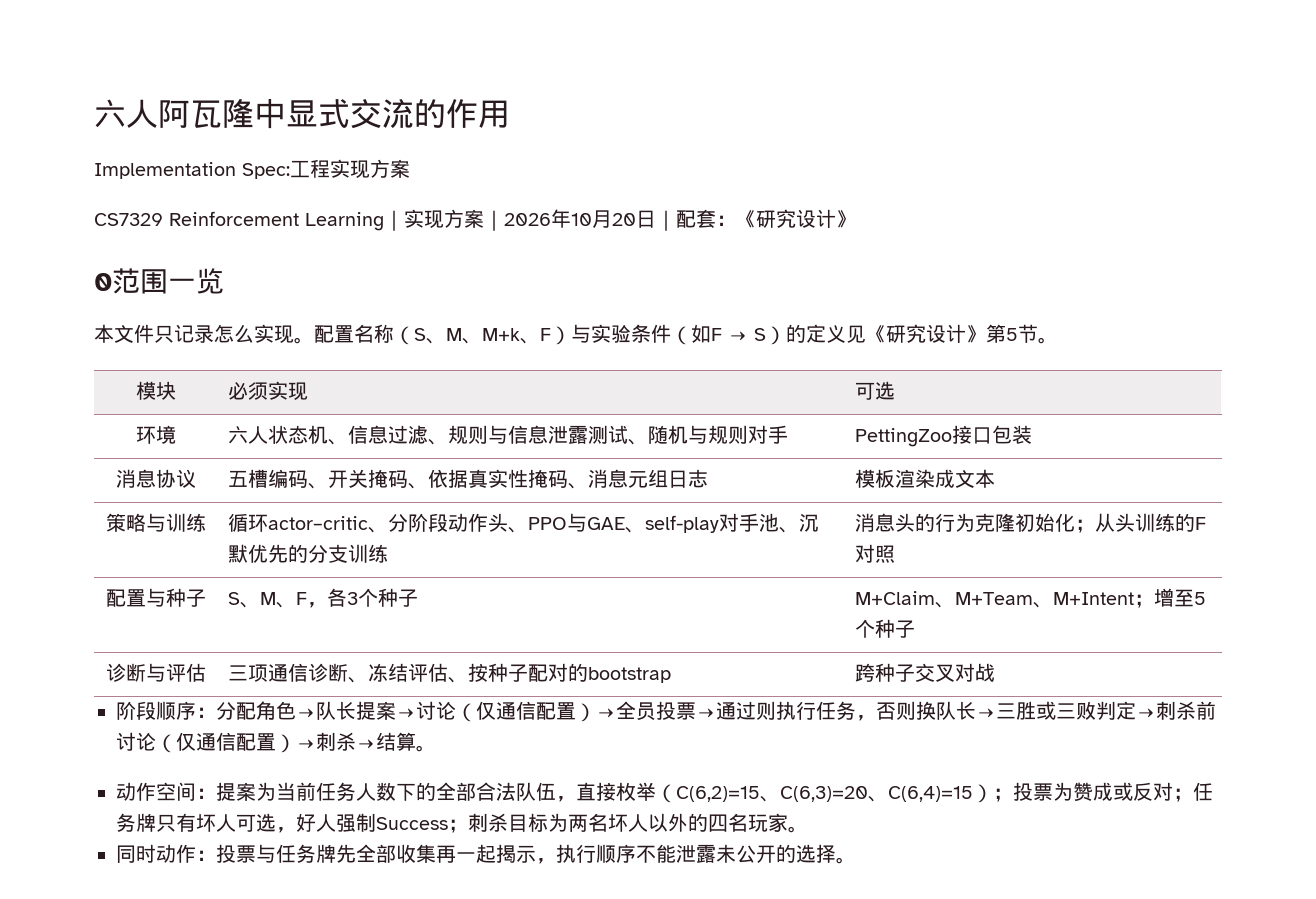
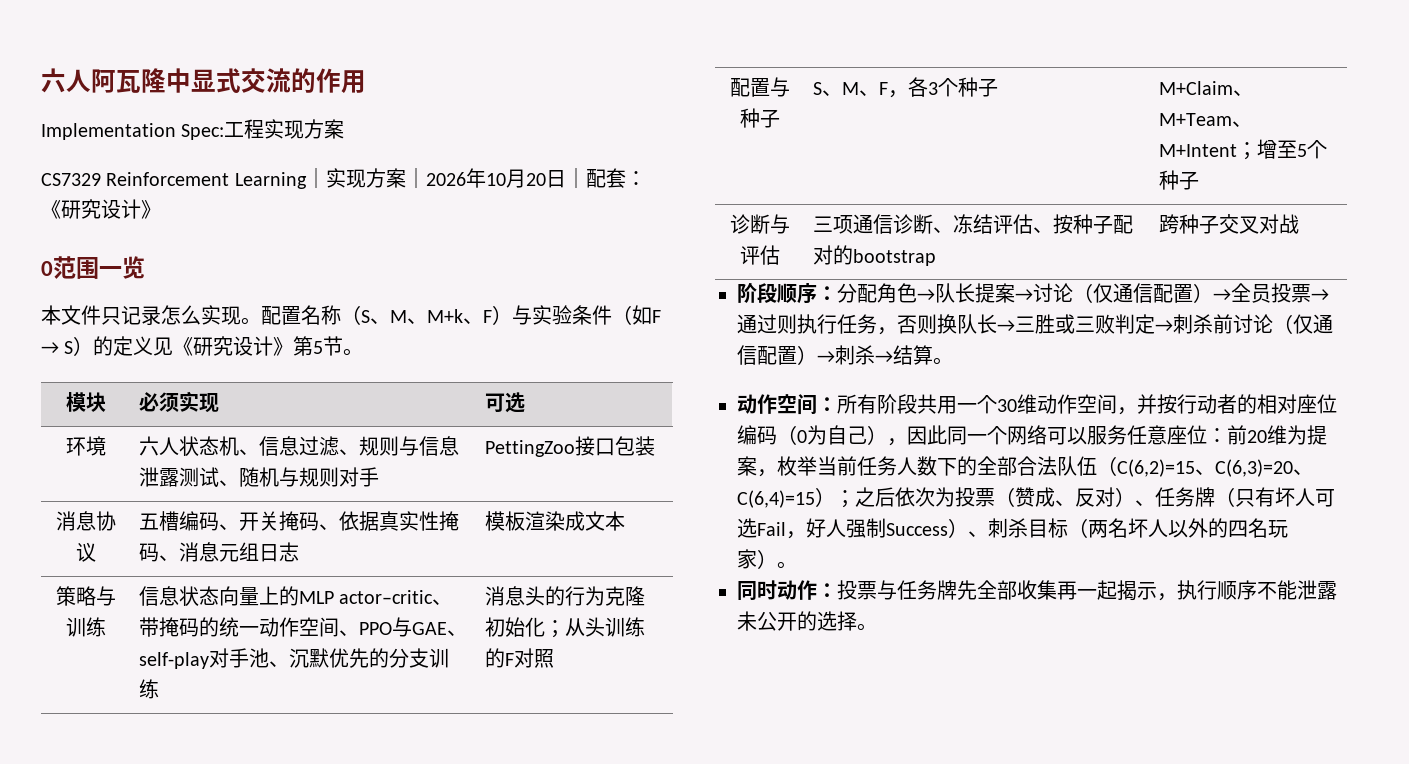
- 策略与训练 | 循环actor–critic、分阶段动作头、PPO与GAE、self-play对手池、沉默优先的分支训练 | 消息头的行为克隆初始化；从头训练的F对照
+ 策略与训练 | 信息状态向量上的MLP actor–critic、带掩码的统一动作空间、PPO与GAE、self-play对手池、沉默优先的分支训练 | 消息头的行为克隆初始化；从头训练的F对照
- 动作空间：提案为当前任务人数下的全部合法队伍，直接枚举（C(6,2)=15、C(6,3)=20、C(6,4)=15）；投票为赞成或反对；任务牌只有坏人可选，好人强制Success；刺杀目标为两名坏人以外的四名玩家。
+ 动作空间：所有阶段共用一个30维动作空间，并按行动者的相对座位编码（0为自己），因此同一个网络可以服务任意座位：前20维为提案，枚举当前任务人数下的全部合法队伍（C(6,2)=15、C(6,3)=20、C(6,4)=15）；之后依次为投票（赞成、反对）、任务牌（只有坏人可选Fail，好人强制Success）、刺杀目标（两名坏人以外的四名玩家）。

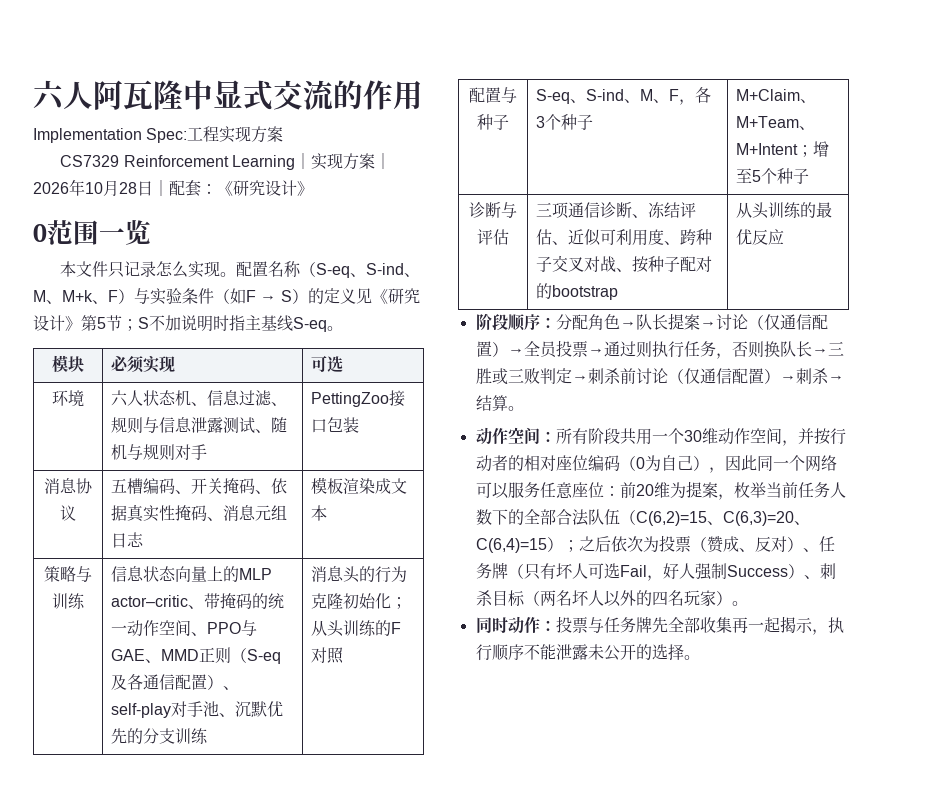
- CS7329 Reinforcement Learning｜实现方案｜2026年10月20日｜配套：《研究设计》
+ CS7329 Reinforcement Learning｜实现方案｜2026年10月28日｜配套：《研究设计》
- 配置名称（S、M、M+k、F）与实验条件（如F → S）的定义见《研究设计》第5节。
+ 配置名称（S-eq、S-ind、M、M+k、F）与实验条件（如F → S）的定义见《研究设计》第5节；S不加说明时指主基线S-eq。
- 信息状态向量上的MLP actor–critic、带掩码的统一动作空间、PPO与GAE、self-play对手池、沉默优先的分支训练
+ 信息状态向量上的MLP actor–critic、带掩码的统一动作空间、PPO与GAE、MMD正则（S-eq及各通信配置）、self-play对手池、沉默优先的分支训练
- 配置与种子 | S、M、F，各3个种子 | M+Claim、M+Team、M+Intent；增至5个种子
+ 配置与种子 | S-eq、S-ind、M、F，各3个种子 | M+Claim、M+Team、M+Intent；增至5个种子
- 诊断与评估 | 三项通信诊断、冻结评估、按种子配对的bootstrap | 跨种子交叉对战
+ 诊断与评估 | 三项通信诊断、冻结评估、近似可利用度、跨种子交叉对战、按种子配对的bootstrap | 从头训练的最优反应

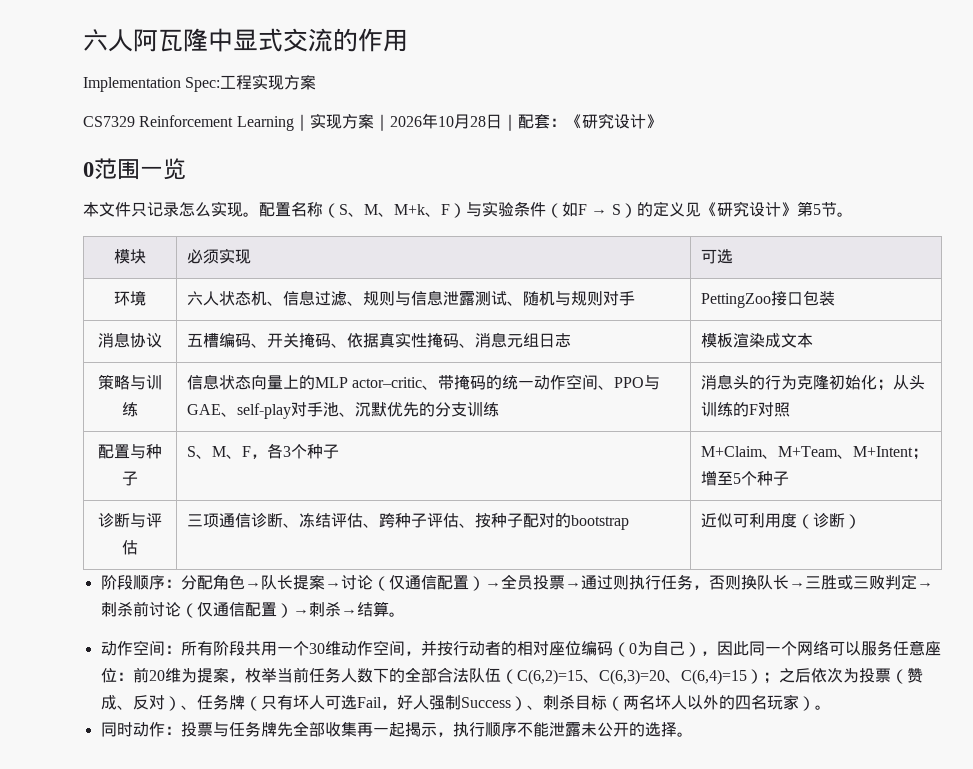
- 配置名称（S-eq、S-ind、M、M+k、F）与实验条件（如F → S）的定义见《研究设计》第5节；S不加说明时指主基线S-eq。
+ 配置名称（S、M、M+k、F）与实验条件（如F → S）的定义见《研究设计》第5节。
- 信息状态向量上的MLP actor–critic、带掩码的统一动作空间、PPO与GAE、MMD正则（S-eq及各通信配置）、self-play对手池、沉默优先的分支训练
+ 信息状态向量上的MLP actor–critic、带掩码的统一动作空间、PPO与GAE、self-play对手池、沉默优先的分支训练
- 配置与种子 | S-eq、S-ind、M、F，各3个种子 | M+Claim、M+Team、M+Intent；增至5个种子
+ 配置与种子 | S、M、F，各3个种子 | M+Claim、M+Team、M+Intent；增至5个种子
- 诊断与评估 | 三项通信诊断、冻结评估、近似可利用度、跨种子交叉对战、按种子配对的bootstrap | 从头训练的最优反应
+ 诊断与评估 | 三项通信诊断、冻结评估、跨种子评估、按种子配对的bootstrap | 近似可利用度（诊断）

